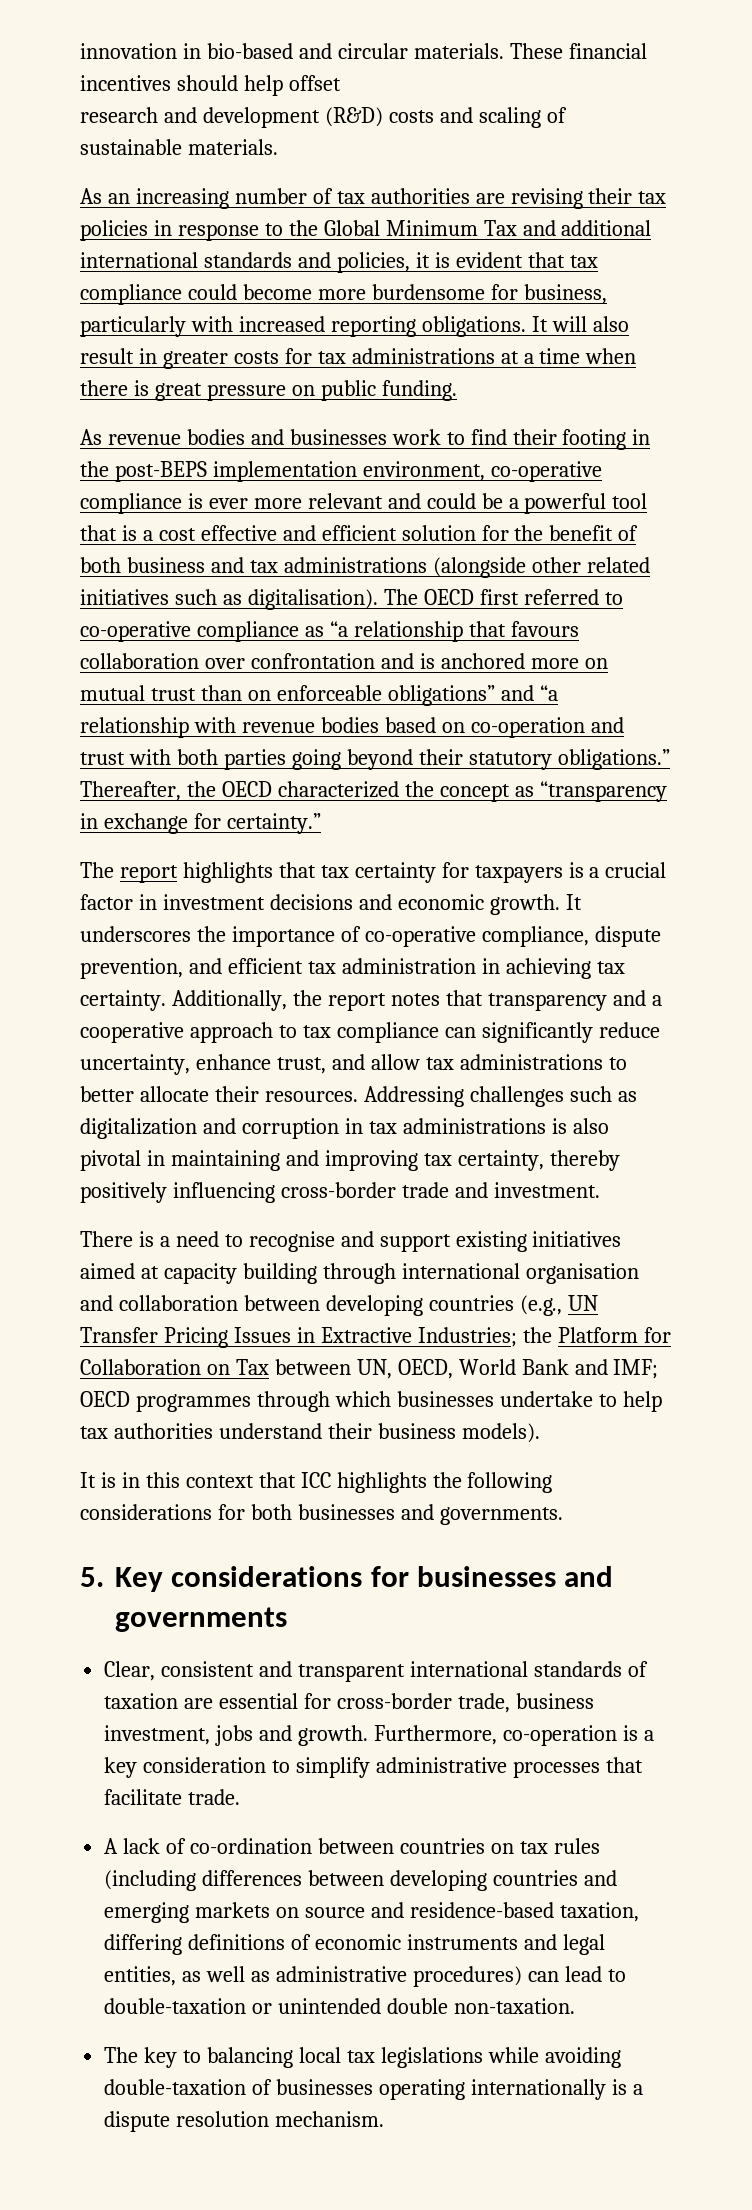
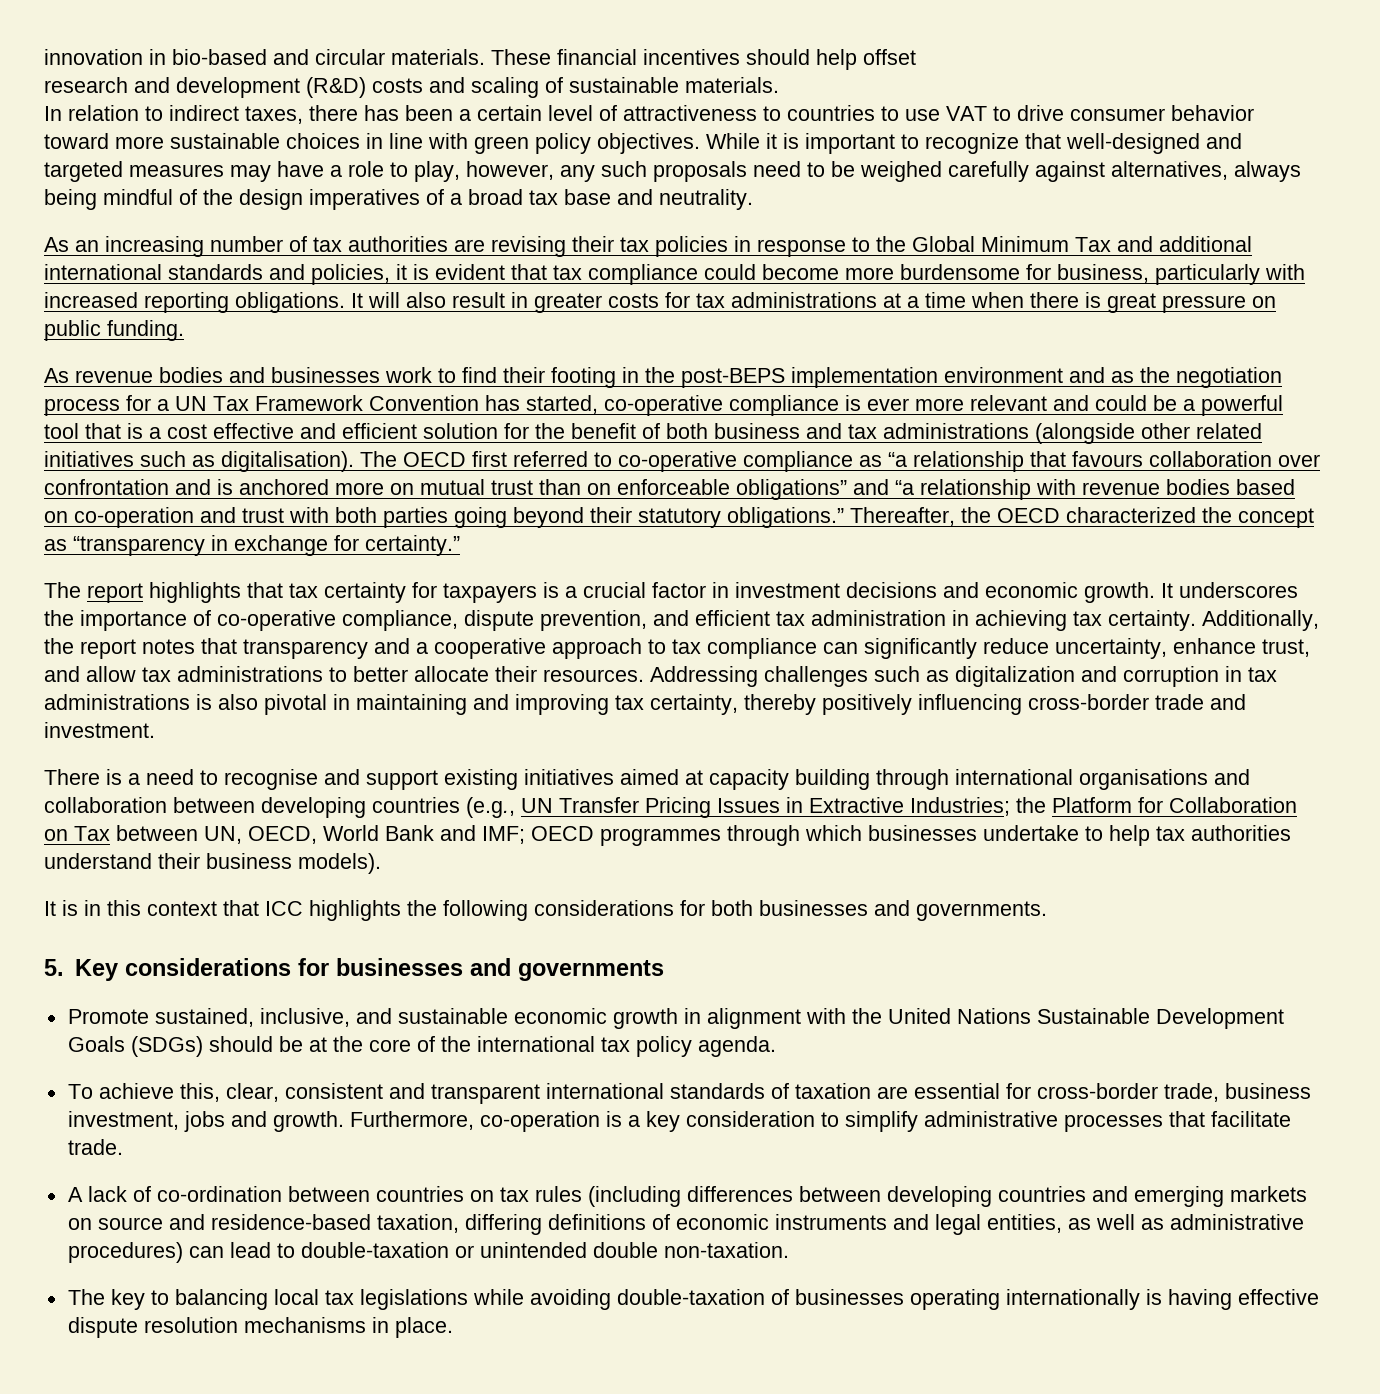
+ In relation to indirect taxes, there has been a certain level of attractiveness to countries to use VAT to drive consumer behavior toward more sustainable choices in line with green policy objectives. While it is important to recognize that well-designed and targeted measures may have a role to play, however, any such proposals need to be weighed carefully against alternatives, always being mindful of the design imperatives of a broad tax base and neutrality.
- As revenue bodies and businesses work to find their footing in the post-BEPS implementation environment, co-operative compliance is ever more relevant and could be a powerful tool that is a cost effective and efficient solution for the benefit of both business and tax administrations (alongside other related initiatives such as digitalisation).
+ As revenue bodies and businesses work to find their footing in the post-BEPS implementation environment and as the negotiation process for a UN Tax Framework Convention has started, co-operative compliance is ever more relevant and could be a powerful tool that is a cost effective and efficient solution for the benefit of both business and tax administrations (alongside other related initiatives such as digitalisation).
- There is a need to recognise and support existing initiatives aimed at capacity building through international organisation and collaboration between developing countries (e.g., UN Transfer Pricing Issues in Extractive Industries; the Platform for Collaboration on Tax between UN, OECD, World Bank and IMF; OECD programmes through which businesses undertake to help tax authorities understand their business models).
+ There is a need to recognise and support existing initiatives aimed at capacity building through international organisations and collaboration between developing countries (e.g., UN Transfer Pricing Issues in Extractive Industries; the Platform for Collaboration on Tax between UN, OECD, World Bank and IMF; OECD programmes through which businesses undertake to help tax authorities understand their business models).
- Clear, consistent and transparent international standards of taxation are essential for cross-border trade, business investment, jobs and growth.
+ Promote sustained, inclusive, and sustainable economic growth in alignment with the United Nations Sustainable Development Goals (SDGs) should be at the core of the international tax policy agenda.
+ To achieve this, clear, consistent and transparent international standards of taxation are essential for cross-border trade, business investment, jobs and growth.
- The key to balancing local tax legislations while avoiding double-taxation of businesses operating internationally is a dispute resolution mechanism.
+ The key to balancing local tax legislations while avoiding double-taxation of businesses operating internationally is having effective dispute resolution mechanisms in place.

